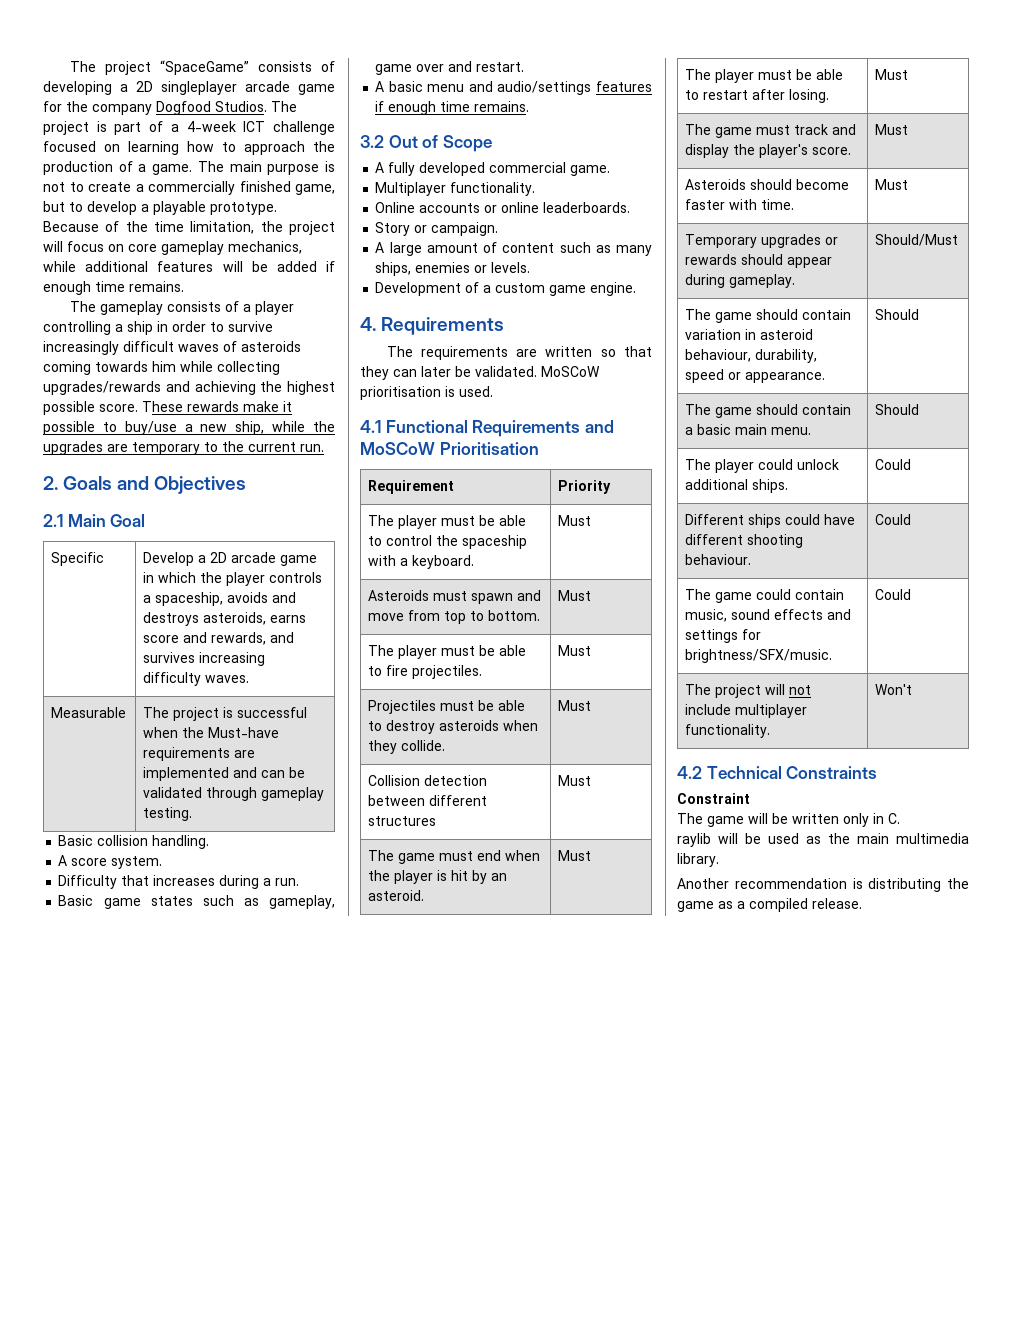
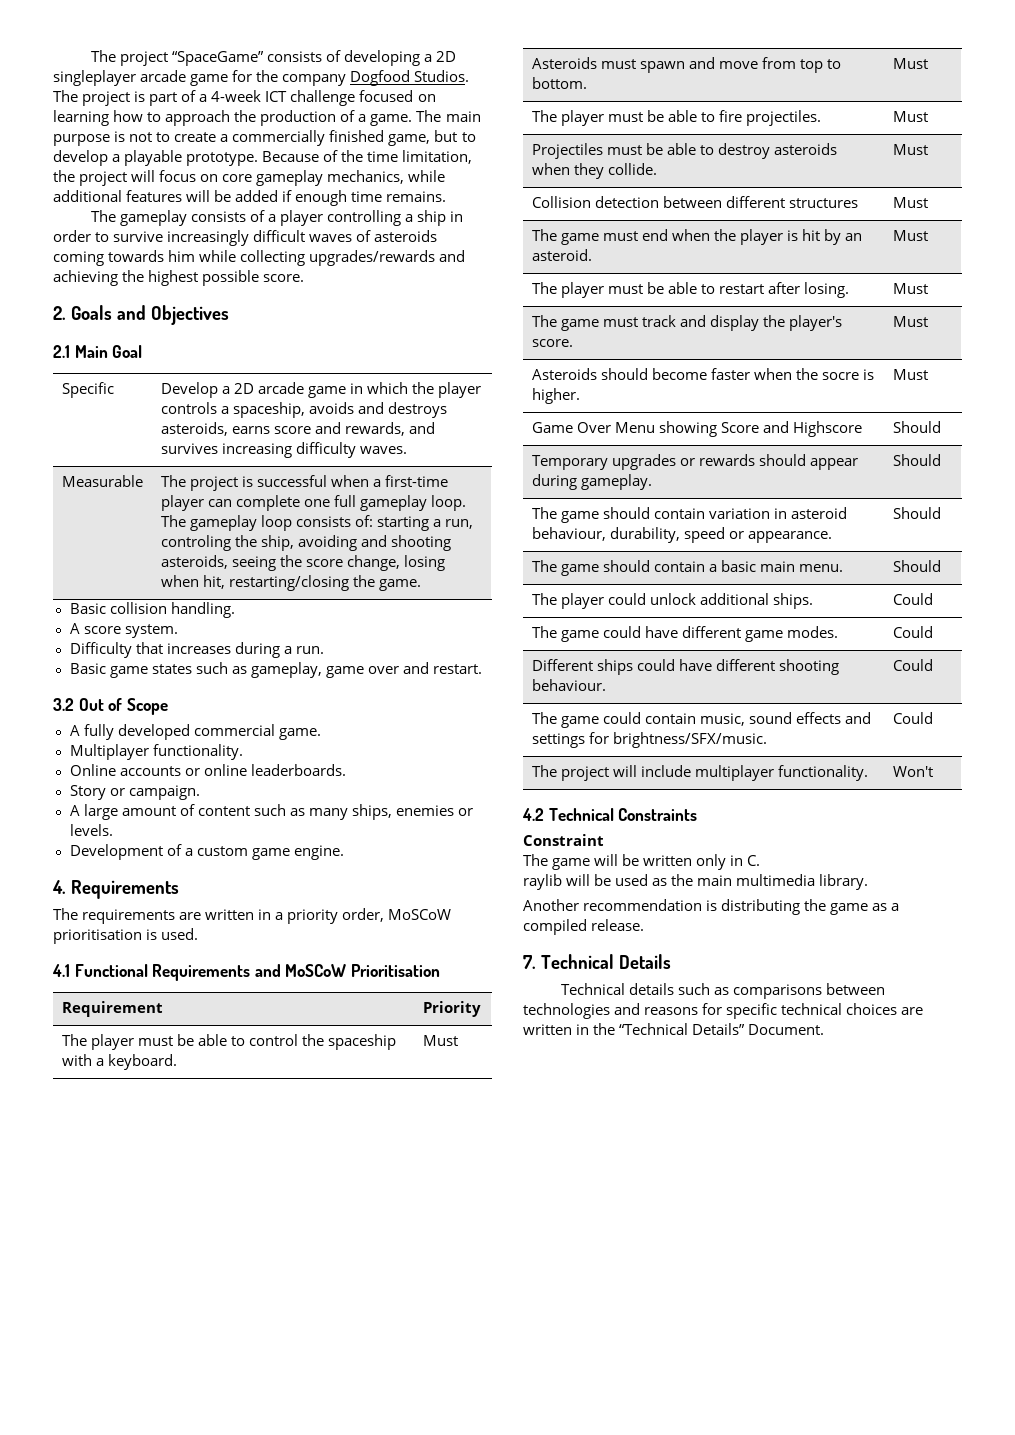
- These rewards make it possible to buy/use a new ship, while the upgrades are temporary to the current run.
- Measurable | The project is successful when the Must-have requirements are implemented and can be validated through gameplay testing.
+ Measurable | The project is successful when a first-time player can complete one full gameplay loop. The gameplay loop consists of: starting a run, controling the ship, avoiding and shooting asteroids, seeing the score change, losing when hit, restarting/closing the game.
- A basic menu and audio/settings features if enough time remains.
- The requirements are written so that they can later be validated. MoSCoW prioritisation is used.
+ The requirements are written in a priority order, MoSCoW prioritisation is used.
- Asteroids should become faster with time. | Must
+ Asteroids should become faster when the socre is higher. | Must
+ Game Over Menu showing Score and Highscore | Should
- Temporary upgrades or rewards should appear during gameplay. | Should/Must
+ Temporary upgrades or rewards should appear during gameplay. | Should
+ The game could have different game modes. | Could
- The project will not include multiplayer functionality. | Won't
+ The project will include multiplayer functionality. | Won't
+ 7. Technical Details
+ Technical details such as comparisons between technologies and reasons for specific technical choices are written in the “Technical Details” Document.

